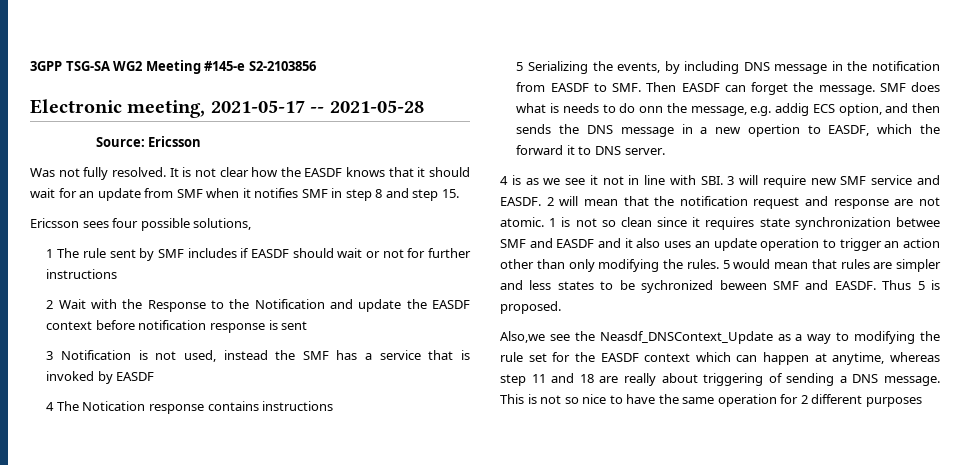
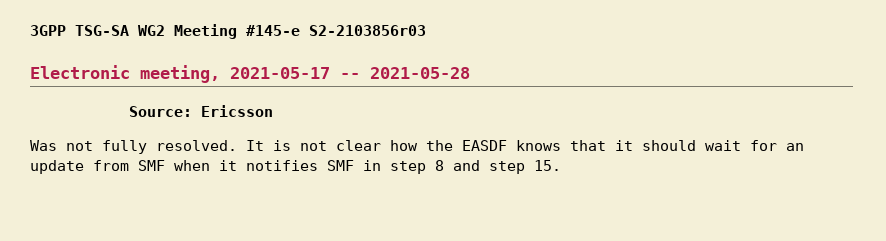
- 3GPP TSG-SA WG2 Meeting #145-e S2-2103856
+ 3GPP TSG-SA WG2 Meeting #145-e S2-2103856r03
- Ericsson sees four possible solutions,
- 1 The rule sent by SMF includes if EASDF should wait or not for further instructions
- 2 Wait with the Response to the Notification and update the EASDF context before notification response is sent
- 3 Notification is not used, instead the SMF has a service that is invoked by EASDF
- 4 The Notication response contains instructions
- 5 Serializing the events, by including DNS message in the notification from EASDF to SMF. Then EASDF can forget the message. SMF does what is needs to do onn the message, e.g. addig ECS option, and then sends the DNS message in a new opertion to EASDF, which the forward it to DNS server.
- 4 is as we see it not in line with SBI. 3 will require new SMF service and EASDF. 2 will mean that the notification request and response are not atomic. 1 is not so clean since it requires state synchronization betwee SMF and EASDF and it also uses an update operation to trigger an action other than only modifying the rules. 5 would mean that rules are simpler and less states to be sychronized beween SMF and EASDF. Thus 5 is proposed.
- Also,we see the Neasdf_DNSContext_Update as a way to modifying the rule set for the EASDF context which can happen at anytime, whereas step 11 and 18 are really about triggering of sending a DNS message. This is not so nice to have the same operation for 2 different purposes

